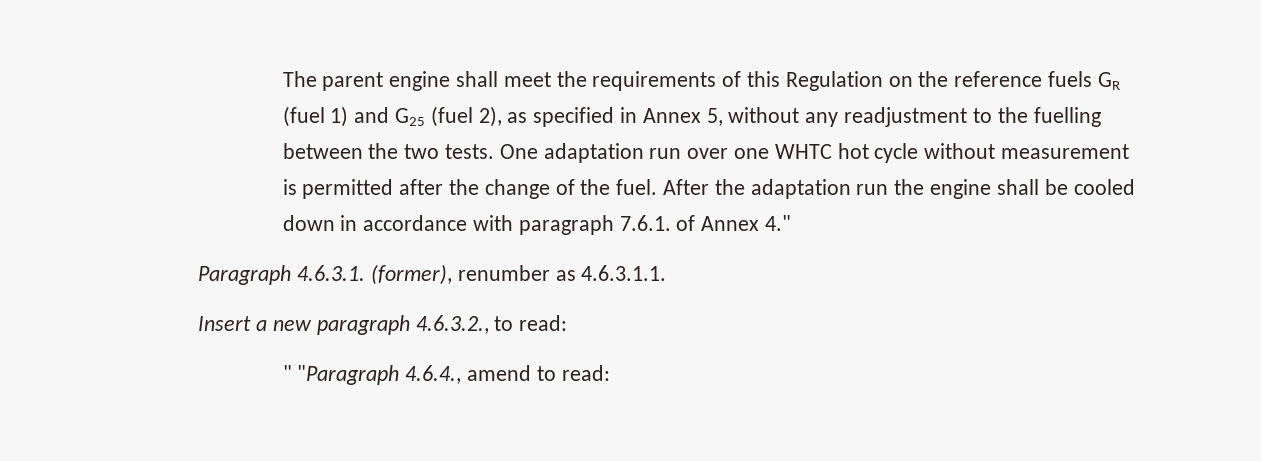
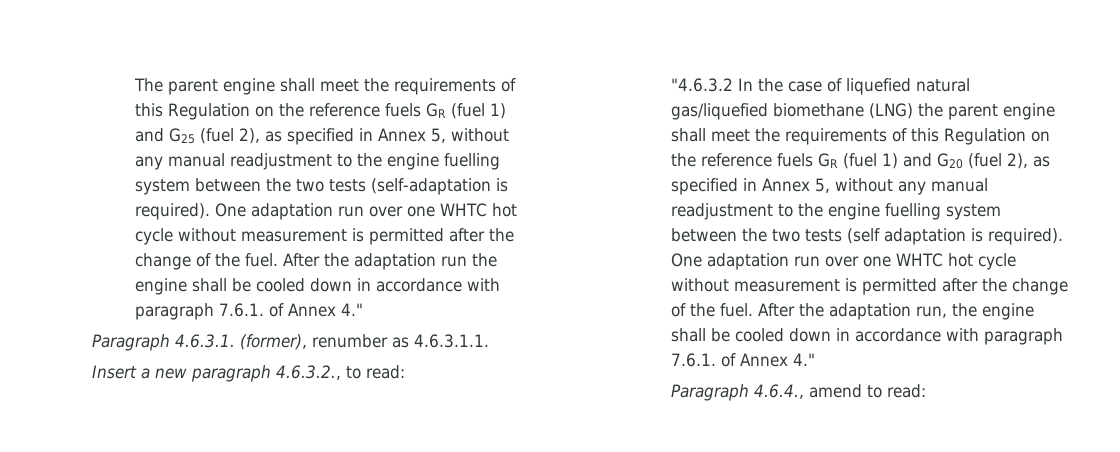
- The parent engine shall meet the requirements of this Regulation on the reference fuels GR (fuel 1) and G25 (fuel 2), as specified in Annex 5, without any readjustment to the fuelling between the two tests.
+ The parent engine shall meet the requirements of this Regulation on the reference fuels GR (fuel 1) and G25 (fuel 2), as specified in Annex 5, without any manual readjustment to the engine fuelling system between the two tests (self-adaptation is required).
- " "Paragraph 4.6.4., amend to read:
+ "4.6.3.2 In the case of liquefied natural gas/liquefied biomethane (LNG) the parent engine shall meet the requirements of this Regulation on the reference fuels GR (fuel 1) and G20 (fuel 2), as specified in Annex 5, without any manual readjustment to the engine fuelling system between the two tests (self adaptation is required). One adaptation run over one WHTC hot cycle without measurement is permitted after the change of the fuel. After the adaptation run, the engine shall be cooled down in accordance with paragraph 7.6.1. of Annex 4."
+ Paragraph 4.6.4., amend to read:

